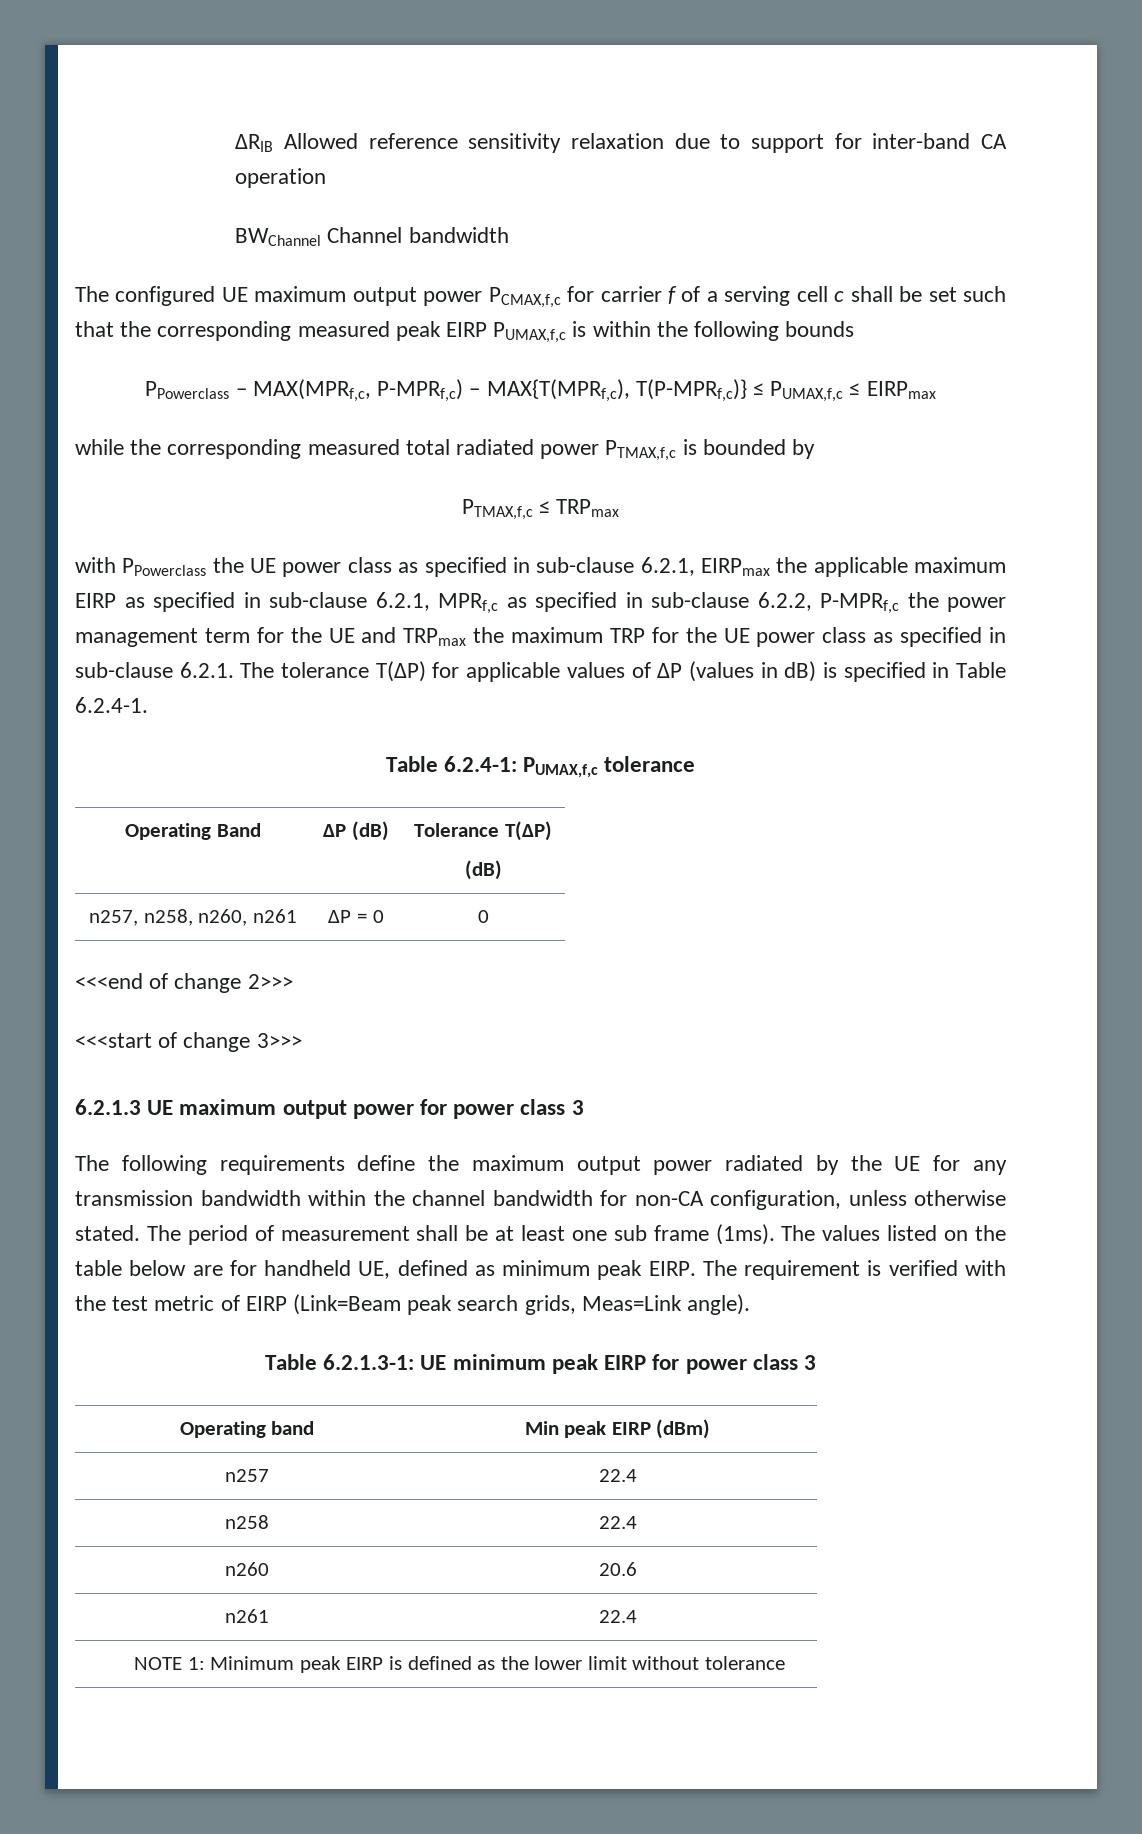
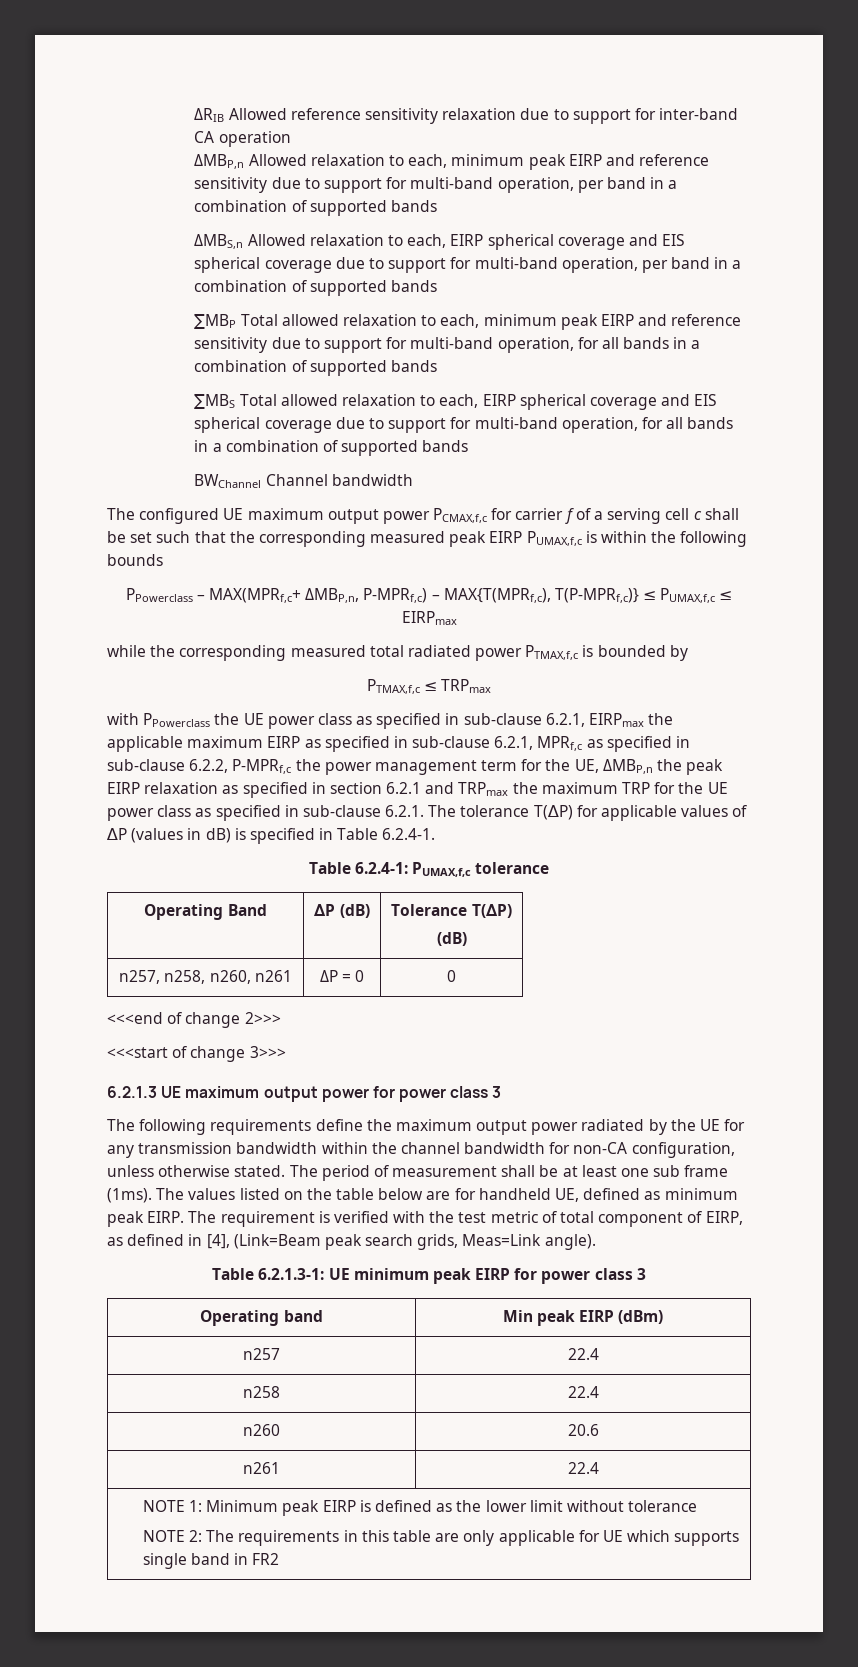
+ ΔMBP,n Allowed relaxation to each, minimum peak EIRP and reference sensitivity due to support for multi-band operation, per band in a combination of supported bands
+ ΔMBS,n Allowed relaxation to each, EIRP spherical coverage and EIS spherical coverage due to support for multi-band operation, per band in a combination of supported bands
+ ∑MBP Total allowed relaxation to each, minimum peak EIRP and reference sensitivity due to support for multi-band operation, for all bands in a combination of supported bands
+ ∑MBS Total allowed relaxation to each, EIRP spherical coverage and EIS spherical coverage due to support for multi-band operation, for all bands in a combination of supported bands
- PPowerclass – MAX(MPRf,c, P-MPRf,c) – MAX{T(MPRf,c), T(P-MPRf,c)} ≤ PUMAX,f,c ≤ EIRPmax
+ PPowerclass – MAX(MPRf,c+ ΔMBP,n, P-MPRf,c) – MAX{T(MPRf,c), T(P-MPRf,c)} ≤ PUMAX,f,c ≤ EIRPmax
- with PPowerclass the UE power class as specified in sub-clause 6.2.1, EIRPmax the applicable maximum EIRP as specified in sub-clause 6.2.1, MPRf,c as specified in sub-clause 6.2.2, P-MPRf,c the power management term for the UE and TRPmax the maximum TRP for the UE power class as specified in sub-clause 6.2.1. The tolerance T(∆P) for applicable values of ∆P (values in dB) is specified in Table 6.2.4-1.
+ with PPowerclass the UE power class as specified in sub-clause 6.2.1, EIRPmax the applicable maximum EIRP as specified in sub-clause 6.2.1, MPRf,c as specified in sub-clause 6.2.2, P-MPRf,c the power management term for the UE, ΔMBP,n the peak EIRP relaxation as specified in section 6.2.1 and TRPmax the maximum TRP for the UE power class as specified in sub-clause 6.2.1. The tolerance T(∆P) for applicable values of ∆P (values in dB) is specified in Table 6.2.4-1.
- The requirement is verified with the test metric of EIRP (Link=Beam peak search grids, Meas=Link angle).
+ The requirement is verified with the test metric of total component of EIRP, as defined in [4], (Link=Beam peak search grids, Meas=Link angle).
  NOTE 1: Minimum peak EIRP is defined as the lower limit without tolerance
+ NOTE 2: The requirements in this table are only applicable for UE which supports single band in FR2

